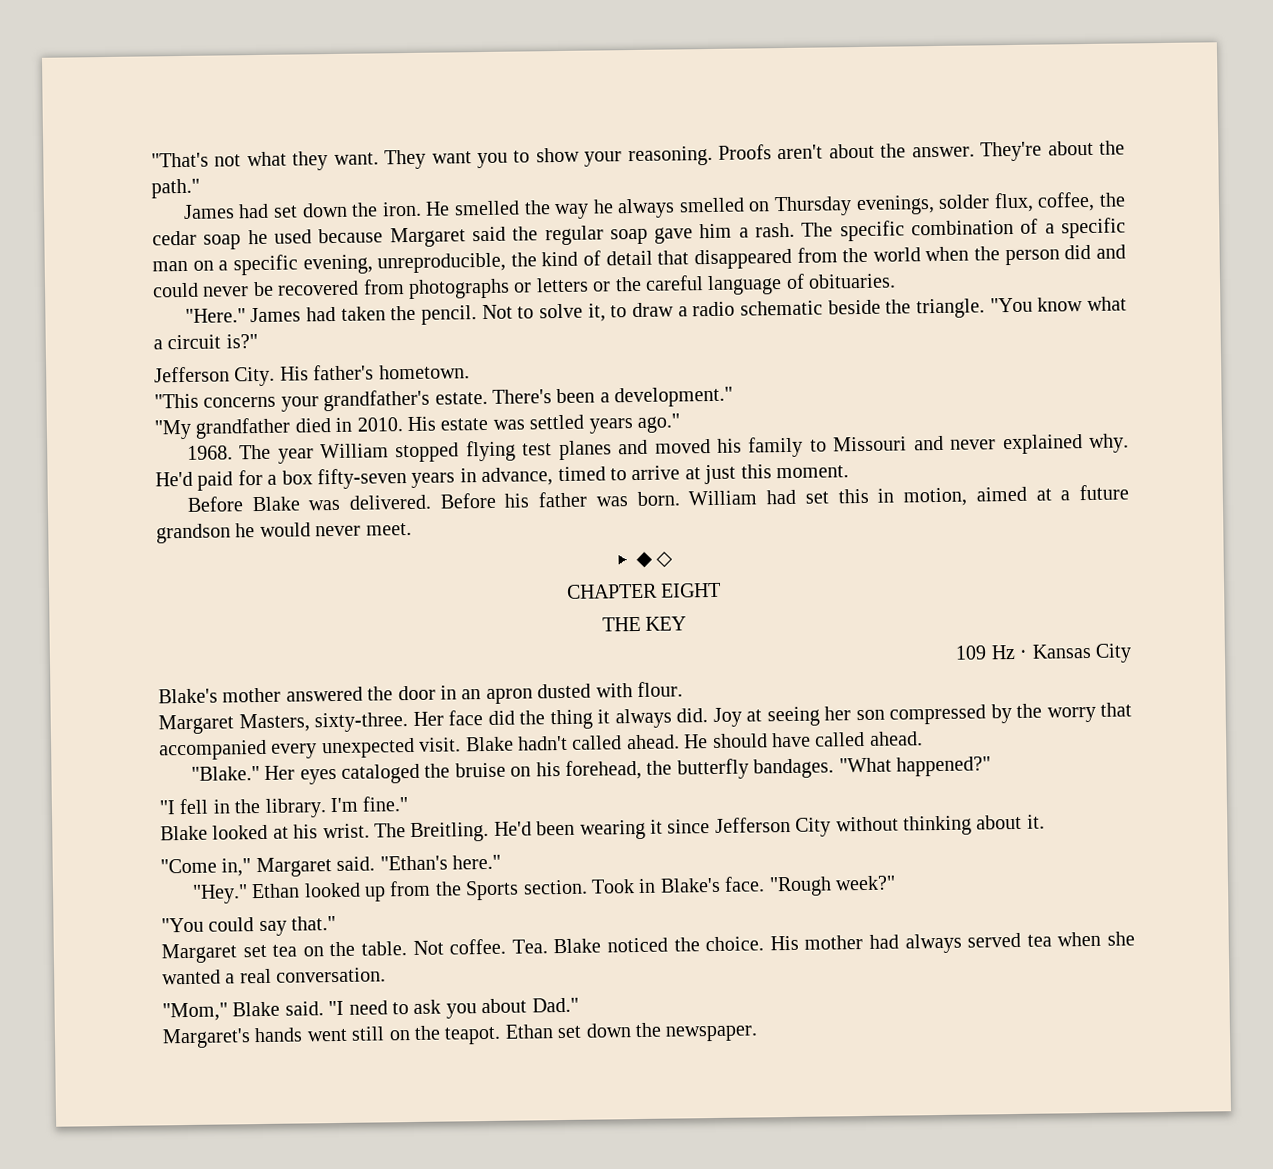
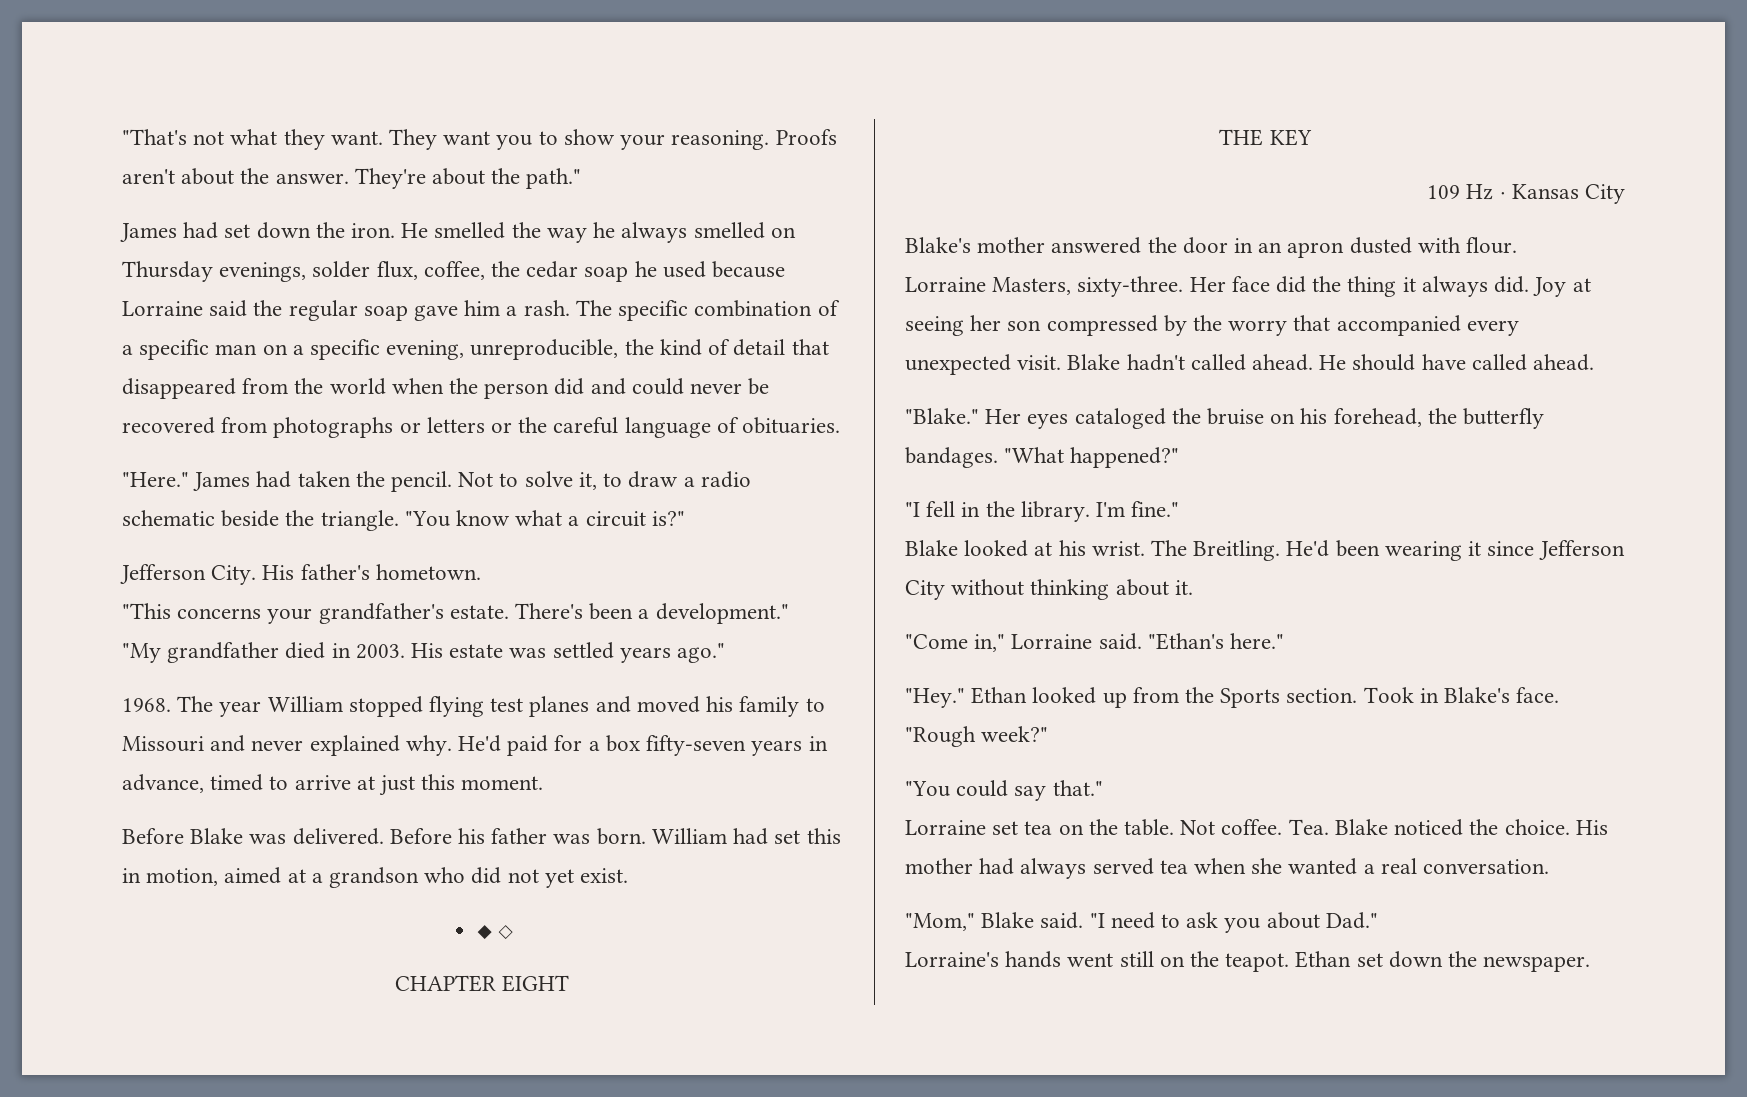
- He smelled the way he always smelled on Thursday evenings, solder flux, coffee, the cedar soap he used because Margaret said the regular soap gave him a rash.
+ He smelled the way he always smelled on Thursday evenings, solder flux, coffee, the cedar soap he used because Lorraine said the regular soap gave him a rash.
- "My grandfather died in 2010.
+ "My grandfather died in 2003.
- William had set this in motion, aimed at a future grandson he would never meet.
+ William had set this in motion, aimed at a grandson who did not yet exist.
- Margaret Masters, sixty-three.
+ Lorraine Masters, sixty-three.
- "Come in," Margaret said.
+ "Come in," Lorraine said.
- Margaret set tea on the table.
+ Lorraine set tea on the table.
- Margaret's hands went still on the teapot.
+ Lorraine's hands went still on the teapot.

